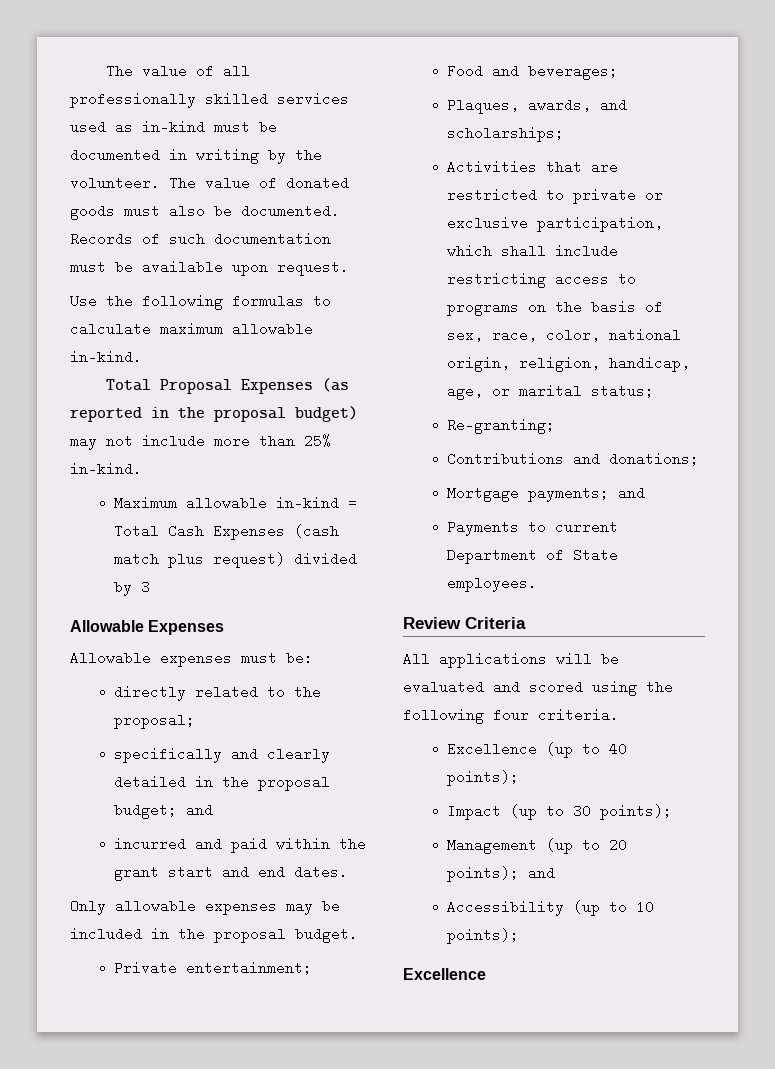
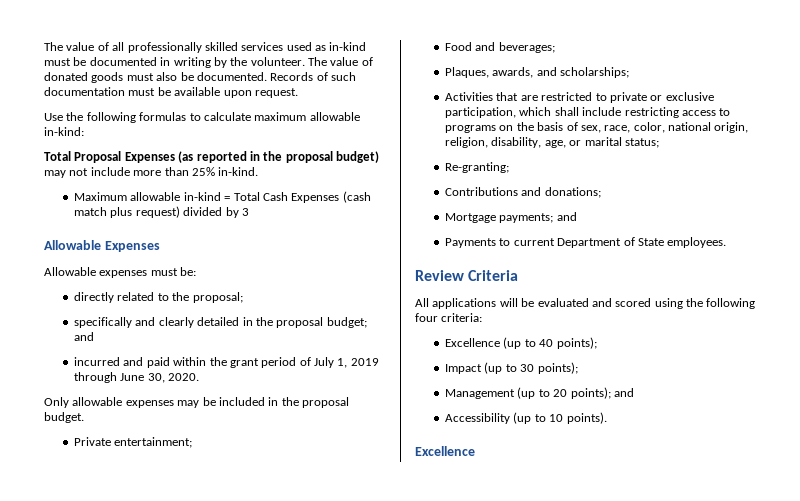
- Use the following formulas to calculate maximum allowable in-kind.
+ Use the following formulas to calculate maximum allowable in-kind:
- incurred and paid within the grant start and end dates.
+ incurred and paid within the grant period of July 1, 2019 through June 30, 2020.
- Activities that are restricted to private or exclusive participation, which shall include restricting access to programs on the basis of sex, race, color, national origin, religion, handicap, age, or marital status;
+ Activities that are restricted to private or exclusive participation, which shall include restricting access to programs on the basis of sex, race, color, national origin, religion, disability, age, or marital status;
- All applications will be evaluated and scored using the following four criteria.
+ All applications will be evaluated and scored using the following four criteria:
- Accessibility (up to 10 points);
+ Accessibility (up to 10 points).

